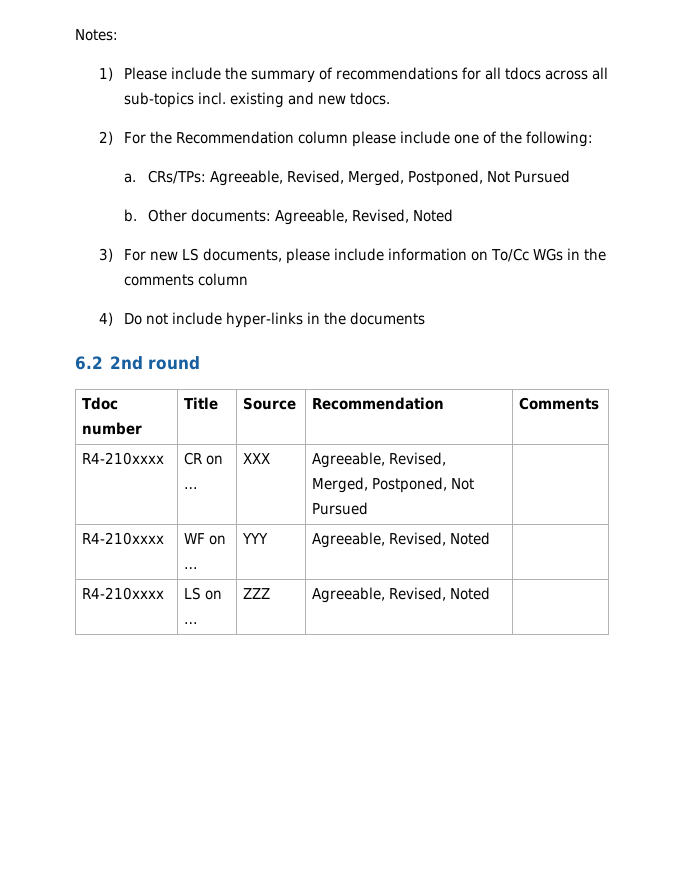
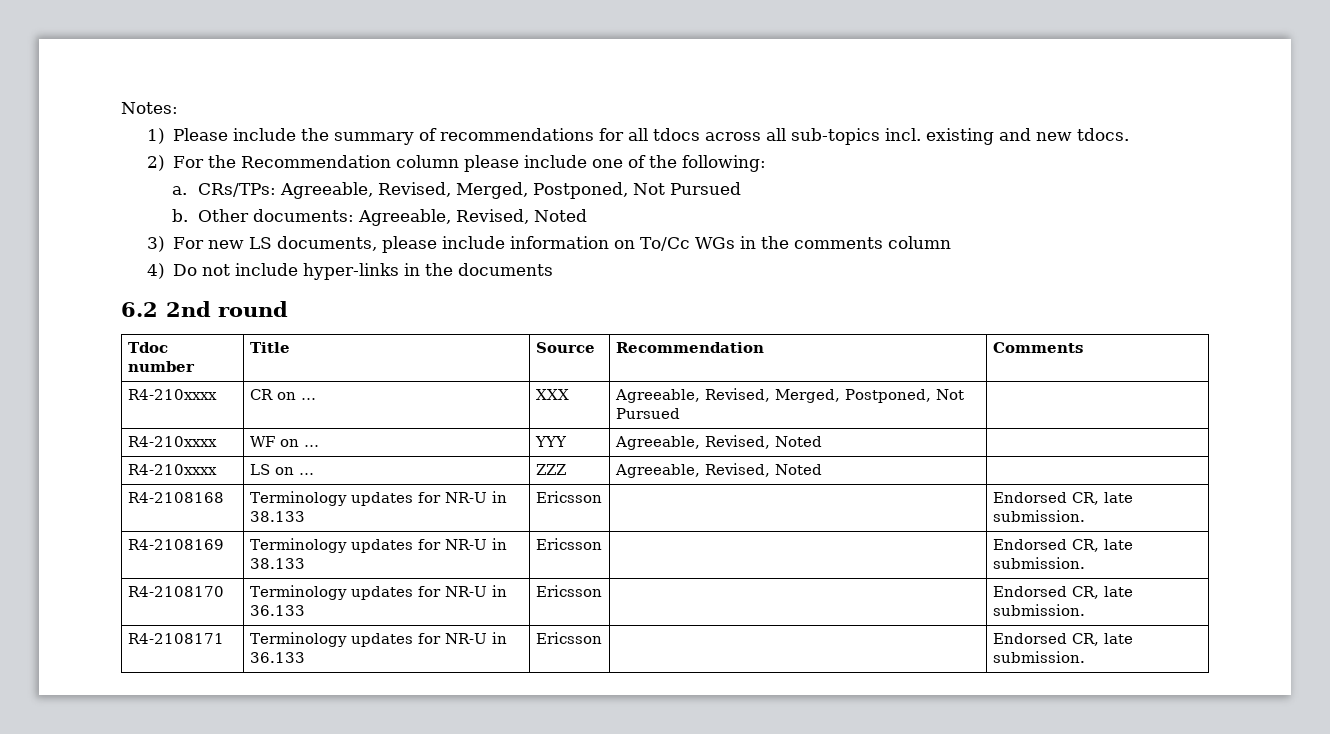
+ R4-2108168 | Terminology updates for NR-U in 38.133 | Ericsson | | Endorsed CR, late submission.
+ R4-2108169 | Terminology updates for NR-U in 38.133 | Ericsson | | Endorsed CR, late submission.
+ R4-2108170 | Terminology updates for NR-U in 36.133 | Ericsson | | Endorsed CR, late submission.
+ R4-2108171 | Terminology updates for NR-U in 36.133 | Ericsson | | Endorsed CR, late submission.

